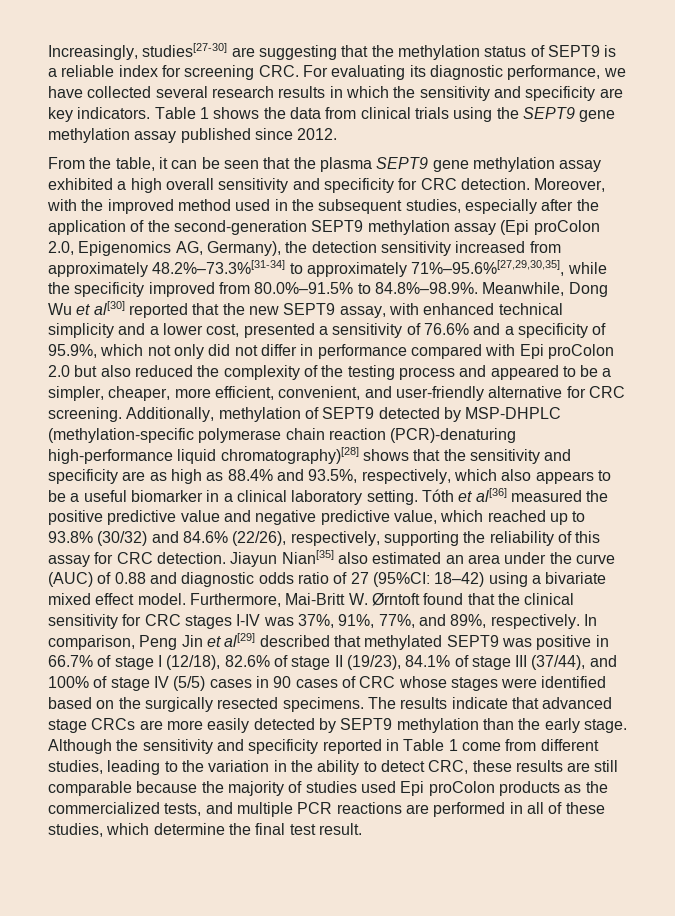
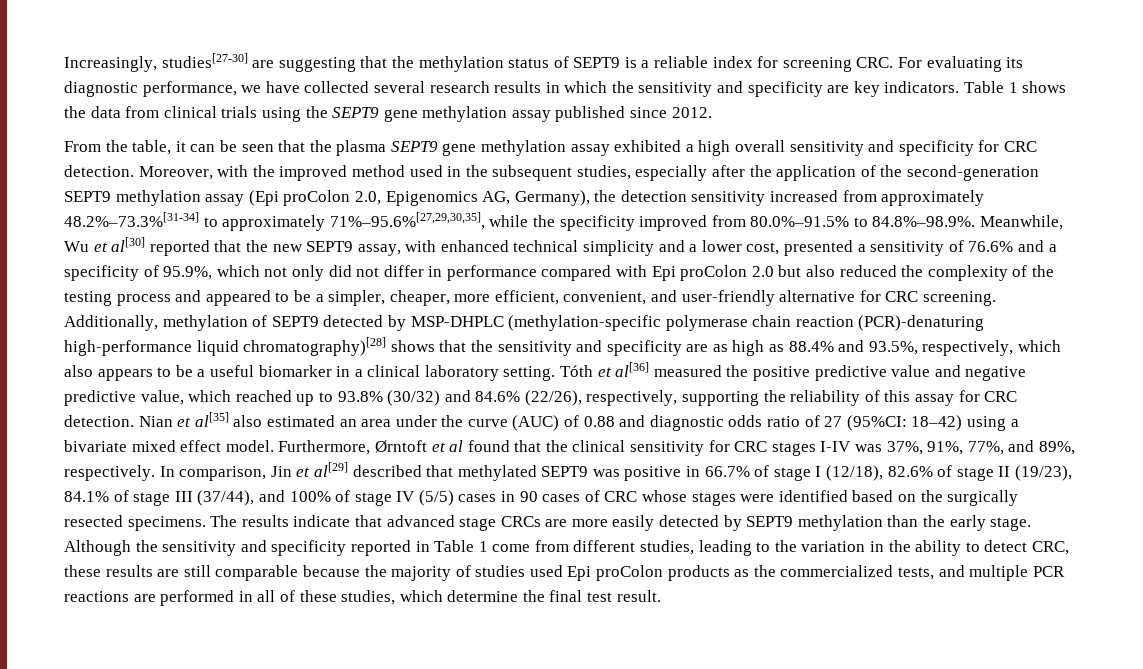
- Moreover, with the improved method used in the subsequent studies, especially after the application of the second-generation SEPT9 methylation assay (Epi proColon 2.0, Epigenomics AG, Germany), the detection sensitivity increased from approximately 48.2%–73.3%[31-34] to approximately 71%–95.6%[27,29,30,35], while the specificity improved from 80.0%–91.5% to 84.8%–98.9%. Meanwhile, Dong Wu et al[30] reported that the new SEPT9 assay, with enhanced technical simplicity and a lower cost, presented a sensitivity of 76.6% and a specificity of 95.9%, which not only did not differ in performance compared with Epi proColon 2.0 but also reduced the complexity of the testing process and appeared to be a simpler, cheaper, more efficient, convenient, and user-friendly alternative for CRC screening.
+ Moreover, with the improved method used in the subsequent studies, especially after the application of the second-generation SEPT9 methylation assay (Epi proColon 2.0, Epigenomics AG, Germany), the detection sensitivity increased from approximately 48.2%–73.3%[31-34] to approximately 71%–95.6%[27,29,30,35], while the specificity improved from 80.0%–91.5% to 84.8%–98.9%. Meanwhile, Wu et al[30] reported that the new SEPT9 assay, with enhanced technical simplicity and a lower cost, presented a sensitivity of 76.6% and a specificity of 95.9%, which not only did not differ in performance compared with Epi proColon 2.0 but also reduced the complexity of the testing process and appeared to be a simpler, cheaper, more efficient, convenient, and user-friendly alternative for CRC screening.
- Jiayun Nian[35] also estimated an area under the curve (AUC) of 0.88 and diagnostic odds ratio of 27 (95%CI: 18–42) using a bivariate mixed effect model.
+ Nian et al[35] also estimated an area under the curve (AUC) of 0.88 and diagnostic odds ratio of 27 (95%CI: 18–42) using a bivariate mixed effect model.
- Furthermore, Mai-Britt W. Ørntoft found that the clinical sensitivity for CRC stages I-IV was 37%, 91%, 77%, and 89%, respectively.
+ Furthermore, Ørntoft et al found that the clinical sensitivity for CRC stages I-IV was 37%, 91%, 77%, and 89%, respectively.
- In comparison, Peng Jin et al[29] described that methylated SEPT9 was positive in 66.7% of stage I (12/18), 82.6% of stage II (19/23), 84.1% of stage III (37/44), and 100% of stage IV (5/5) cases in 90 cases of CRC whose stages were identified based on the surgically resected specimens.
+ In comparison, Jin et al[29] described that methylated SEPT9 was positive in 66.7% of stage I (12/18), 82.6% of stage II (19/23), 84.1% of stage III (37/44), and 100% of stage IV (5/5) cases in 90 cases of CRC whose stages were identified based on the surgically resected specimens.

